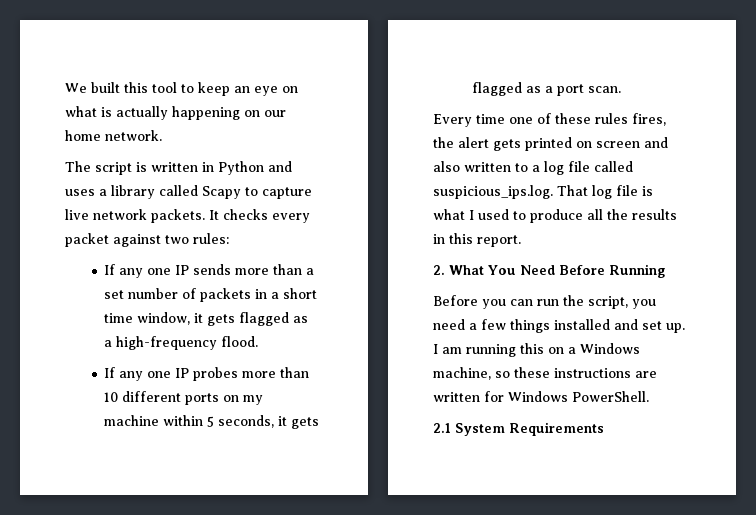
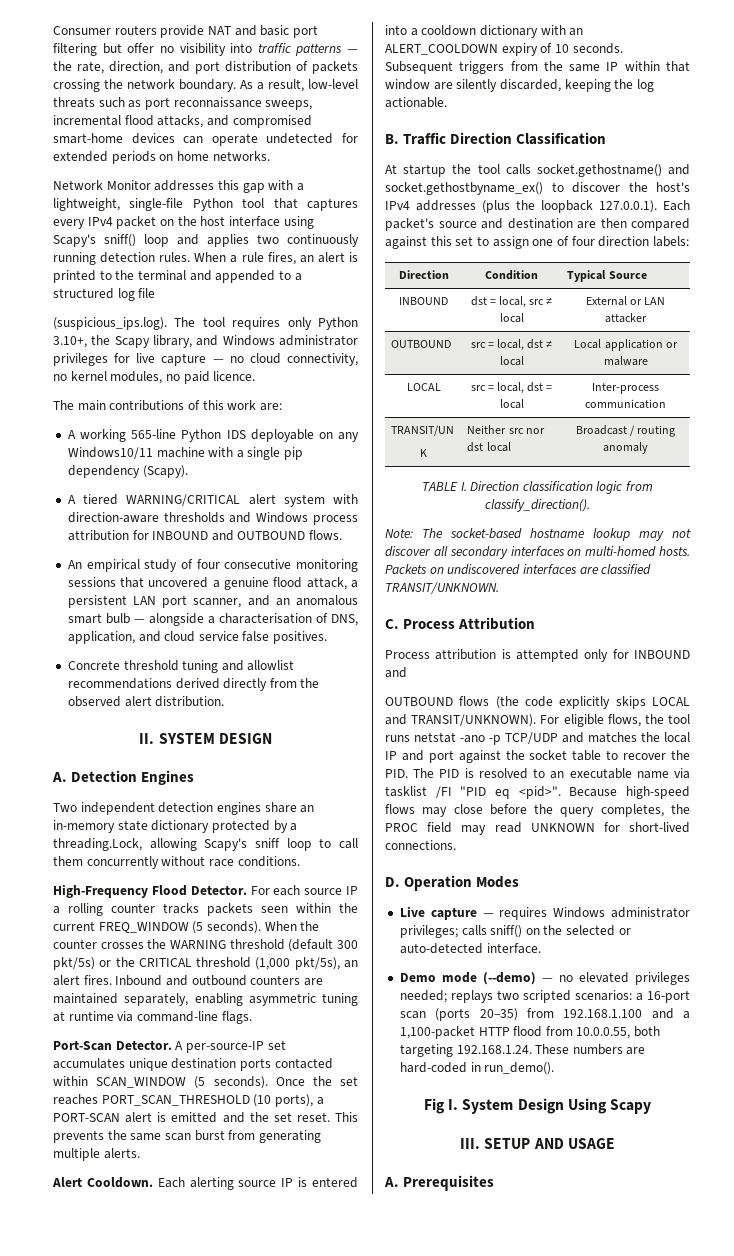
- We built this tool to keep an eye on what is actually happening on our home network.
- The script is written in Python and uses a library called Scapy to capture live network packets. It checks every packet against two rules:
- If any one IP sends more than a set number of packets in a short time window, it gets flagged as a high-frequency flood.
- If any one IP probes more than 10 different ports on my machine within 5 seconds, it gets flagged as a port scan.
- Every time one of these rules fires, the alert gets printed on screen and also written to a log file called suspicious_ips.log. That log file is what I used to produce all the results in this report.
- 2. What You Need Before Running
- Before you can run the script, you need a few things installed and set up. I am running this on a Windows machine, so these instructions are written for Windows PowerShell.
- 2.1 System Requirements
+ Consumer routers provide NAT and basic port filtering but offer no visibility into traffic patterns — the rate, direction, and port distribution of packets crossing the network boundary. As a result, low-level threats such as port reconnaissance sweeps, incremental flood attacks, and compromised smart-home devices can operate undetected for extended periods on home networks.
+ Network Monitor addresses this gap with a lightweight, single-file Python tool that captures every IPv4 packet on the host interface using Scapy's sniff() loop and applies two continuously running detection rules. When a rule fires, an alert is printed to the terminal and appended to a structured log file
+ (suspicious_ips.log). The tool requires only Python 3.10+, the Scapy library, and Windows administrator privileges for live capture — no cloud connectivity, no kernel modules, no paid licence.
+ The main contributions of this work are:
+ A working 565-line Python IDS deployable on any Windows10/11 machine with a single pip dependency (Scapy).
+ A tiered WARNING/CRITICAL alert system with direction-aware thresholds and Windows process attribution for INBOUND and OUTBOUND flows.
+ An empirical study of four consecutive monitoring sessions that uncovered a genuine flood attack, a persistent LAN port scanner, and an anomalous smart bulb — alongside a characterisation of DNS, application, and cloud service false positives.
+ Concrete threshold tuning and allowlist recommendations derived directly from the observed alert distribution.
+ II. SYSTEM DESIGN
+ A. Detection Engines
+ Two independent detection engines share an in-memory state dictionary protected by a threading.Lock, allowing Scapy's sniff loop to call them concurrently without race conditions.
+ High-Frequency Flood Detector. For each source IP a rolling counter tracks packets seen within the current FREQ_WINDOW (5 seconds). When the counter crosses the WARNING threshold (default 300 pkt/5s) or the CRITICAL threshold (1,000 pkt/5s), an alert fires. Inbound and outbound counters are maintained separately, enabling asymmetric tuning at runtime via command-line flags.
+ Port-Scan Detector. A per-source-IP set accumulates unique destination ports contacted within SCAN_WINDOW (5 seconds). Once the set reaches PORT_SCAN_THRESHOLD (10 ports), a PORT-SCAN alert is emitted and the set reset. This prevents the same scan burst from generating multiple alerts.
+ Alert Cooldown. Each alerting source IP is entered into a cooldown dictionary with an ALERT_COOLDOWN expiry of 10 seconds. Subsequent triggers from the same IP within that window are silently discarded, keeping the log actionable.
+ B. Traffic Direction Classification
+ At startup the tool calls socket.gethostname() and socket.gethostbyname_ex() to discover the host's IPv4 addresses (plus the loopback 127.0.0.1). Each packet's source and destination are then compared against this set to assign one of four direction labels:
+ Direction | Condition | Typical Source
+ INBOUND | dst = local, src ≠ local | External or LAN attacker
+ OUTBOUND | src = local, dst ≠ local | Local application or malware
+ LOCAL | src = local, dst = local | Inter-process communication
+ TRANSIT/UN
+ K | Neither src nor dst local | Broadcast / routing anomaly
+ TABLE I. Direction classification logic from classify_direction().
+ Note: The socket-based hostname lookup may not discover all secondary interfaces on multi-homed hosts. Packets on undiscovered interfaces are classified TRANSIT/UNKNOWN.
+ C. Process Attribution
+ Process attribution is attempted only for INBOUND and
+ OUTBOUND flows (the code explicitly skips LOCAL and TRANSIT/UNKNOWN). For eligible flows, the tool runs netstat -ano -p TCP/UDP and matches the local IP and port against the socket table to recover the PID. The PID is resolved to an executable name via tasklist /FI "PID eq <pid>". Because high-speed flows may close before the query completes, the PROC field may read UNKNOWN for short-lived connections.
+ D. Operation Modes
+ Live capture — requires Windows administrator privileges; calls sniff() on the selected or auto-detected interface.
+ Demo mode (--demo) — no elevated privileges needed; replays two scripted scenarios: a 16-port scan (ports 20–35) from 192.168.1.100 and a 1,100-packet HTTP flood from 10.0.0.55, both targeting 192.168.1.24. These numbers are hard-coded in run_demo().
+ Fig I. System Design Using Scapy
+ III. SETUP AND USAGE
+ A. Prerequisites

